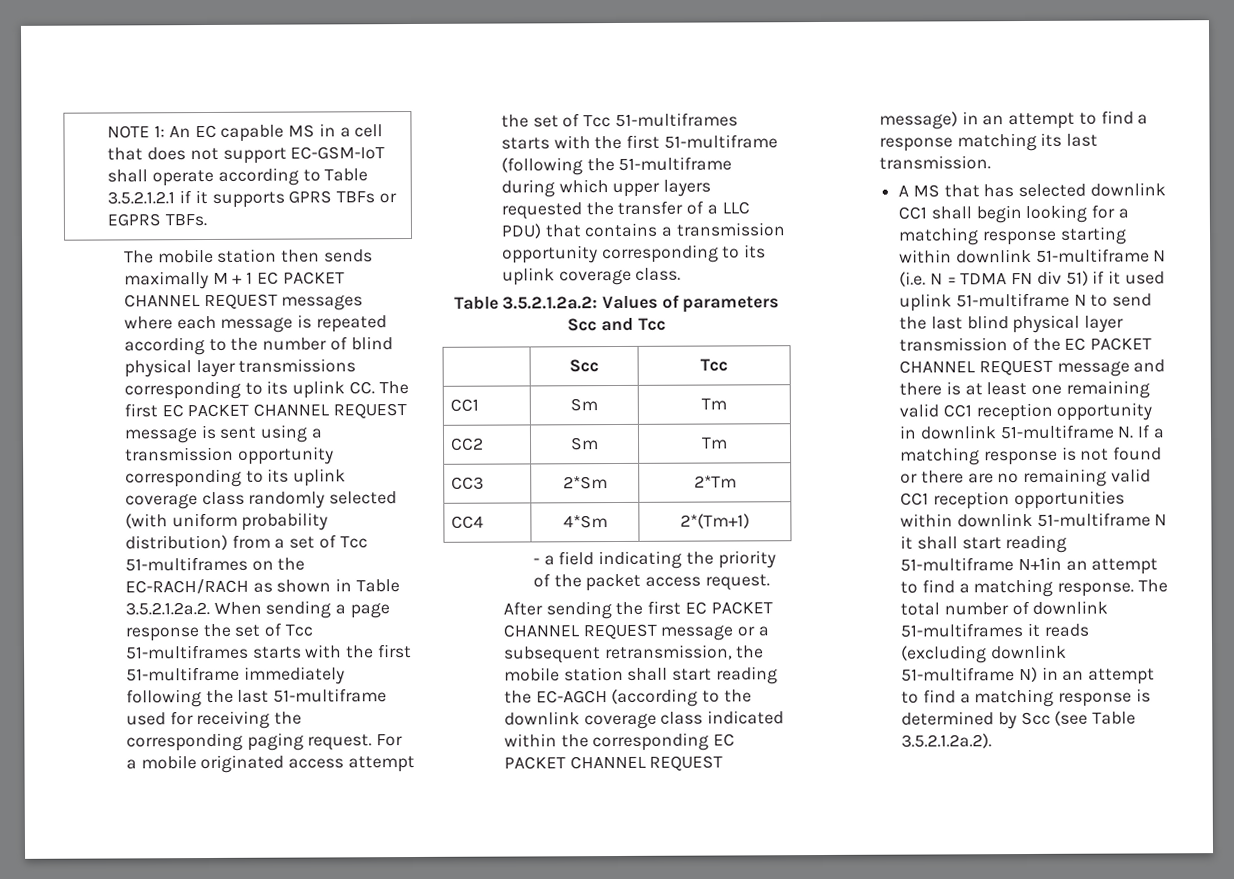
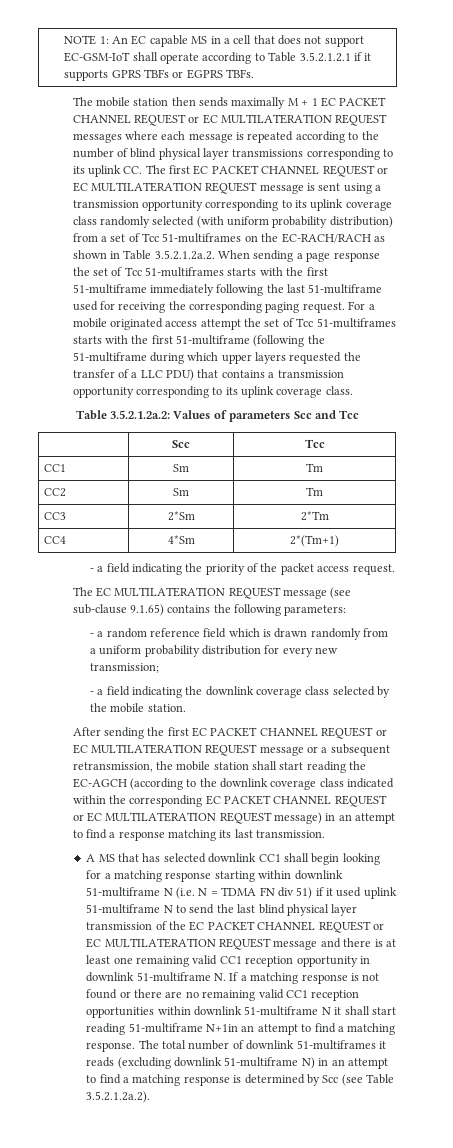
- The mobile station then sends maximally M + 1 EC PACKET CHANNEL REQUEST messages where each message is repeated according to the number of blind physical layer transmissions corresponding to its uplink CC. The first EC PACKET CHANNEL REQUEST message is sent using a transmission opportunity corresponding to its uplink coverage class randomly selected (with uniform probability distribution) from a set of Tcc 51-multiframes on the EC-RACH/RACH as shown in Table 3.5.2.1.2a.2. When sending a page response the set of Tcc 51-multiframes starts with the first 51-multiframe immediately following the last 51-multiframe used for receiving the corresponding paging request.
+ The mobile station then sends maximally M + 1 EC PACKET CHANNEL REQUEST or EC MULTILATERATION REQUEST messages where each message is repeated according to the number of blind physical layer transmissions corresponding to its uplink CC. The first EC PACKET CHANNEL REQUEST or EC MULTILATERATION REQUEST message is sent using a transmission opportunity corresponding to its uplink coverage class randomly selected (with uniform probability distribution) from a set of Tcc 51-multiframes on the EC-RACH/RACH as shown in Table 3.5.2.1.2a.2. When sending a page response the set of Tcc 51-multiframes starts with the first 51-multiframe immediately following the last 51-multiframe used for receiving the corresponding paging request.
+ The EC MULTILATERATION REQUEST message (see sub-clause 9.1.65) contains the following parameters:
+ - a random reference field which is drawn randomly from a uniform probability distribution for every new transmission;
+ - a field indicating the downlink coverage class selected by the mobile station.
- After sending the first EC PACKET CHANNEL REQUEST message or a subsequent retransmission, the mobile station shall start reading the EC-AGCH (according to the downlink coverage class indicated within the corresponding EC PACKET CHANNEL REQUEST message) in an attempt to find a response matching its last transmission.
+ After sending the first EC PACKET CHANNEL REQUEST or EC MULTILATERATION REQUEST message or a subsequent retransmission, the mobile station shall start reading the EC-AGCH (according to the downlink coverage class indicated within the corresponding EC PACKET CHANNEL REQUEST or EC MULTILATERATION REQUEST message) in an attempt to find a response matching its last transmission.
- A MS that has selected downlink CC1 shall begin looking for a matching response starting within downlink 51-multiframe N (i.e. N = TDMA FN div 51) if it used uplink 51-multiframe N to send the last blind physical layer transmission of the EC PACKET CHANNEL REQUEST message and there is at least one remaining valid CC1 reception opportunity in downlink 51-multiframe N. If a matching response is not found or there are no remaining valid CC1 reception opportunities within downlink 51-multiframe N it shall start reading 51-multiframe N+1in an attempt to find a matching response.
+ A MS that has selected downlink CC1 shall begin looking for a matching response starting within downlink 51-multiframe N (i.e. N = TDMA FN div 51) if it used uplink 51-multiframe N to send the last blind physical layer transmission of the EC PACKET CHANNEL REQUEST or EC MULTILATERATION REQUEST message and there is at least one remaining valid CC1 reception opportunity in downlink 51-multiframe N. If a matching response is not found or there are no remaining valid CC1 reception opportunities within downlink 51-multiframe N it shall start reading 51-multiframe N+1in an attempt to find a matching response.

